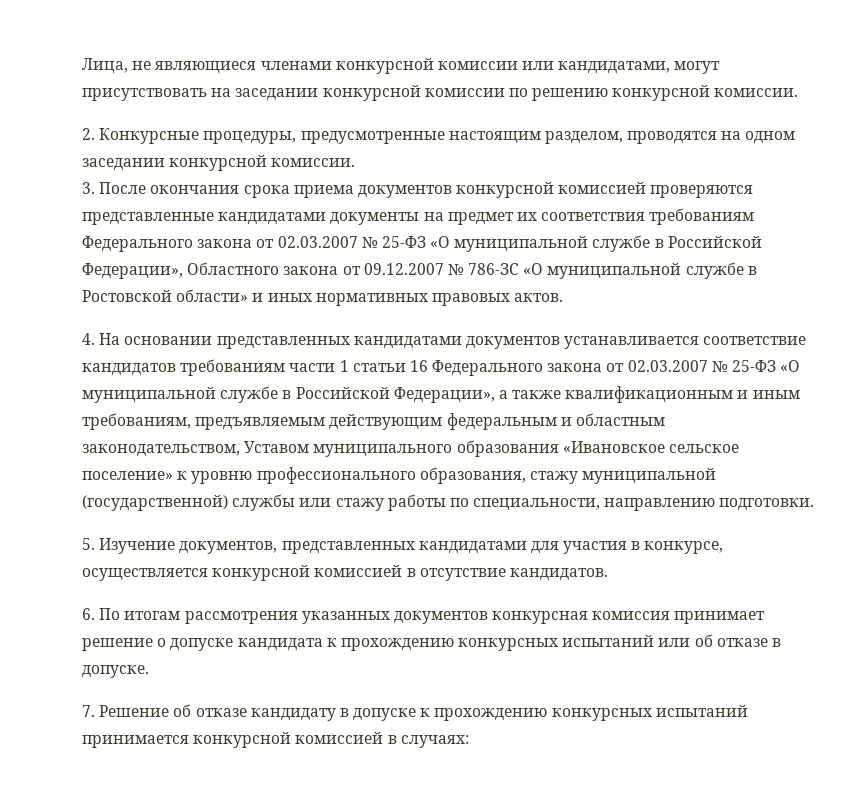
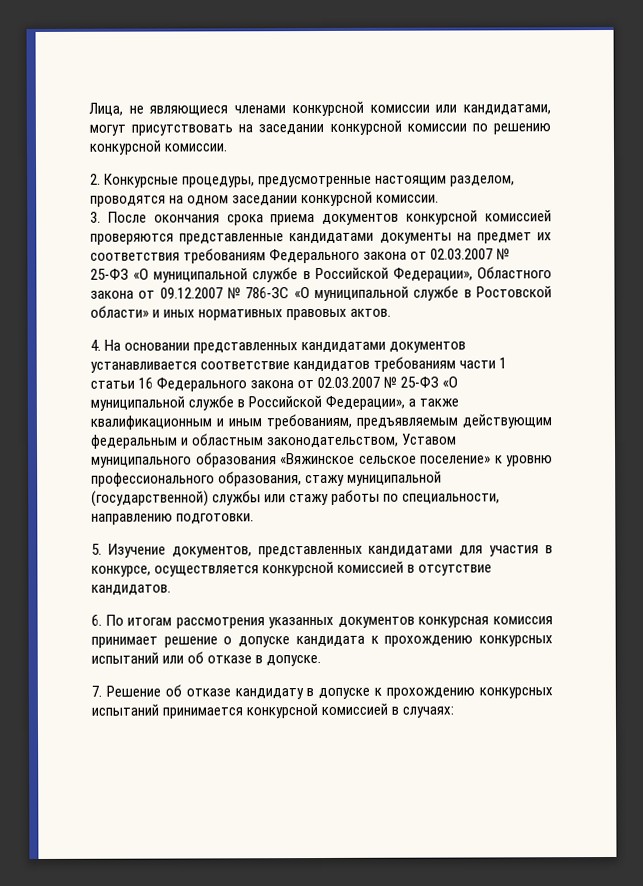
- 4. На основании представленных кандидатами документов устанавливается соответствие кандидатов требованиям части 1 статьи 16 Федерального закона от 02.03.2007 № 25-ФЗ «О муниципальной службе в Российской Федерации», а также квалификационным и иным требованиям, предъявляемым действующим федеральным и областным законодательством, Уставом муниципального образования «Ивановское сельское поселение» к уровню профессионального образования, стажу муниципальной (государственной) службы или стажу работы по специальности, направлению подготовки.
+ 4. На основании представленных кандидатами документов устанавливается соответствие кандидатов требованиям части 1 статьи 16 Федерального закона от 02.03.2007 № 25-ФЗ «О муниципальной службе в Российской Федерации», а также квалификационным и иным требованиям, предъявляемым действующим федеральным и областным законодательством, Уставом муниципального образования «Вяжинское сельское поселение» к уровню профессионального образования, стажу муниципальной (государственной) службы или стажу работы по специальности, направлению подготовки.

